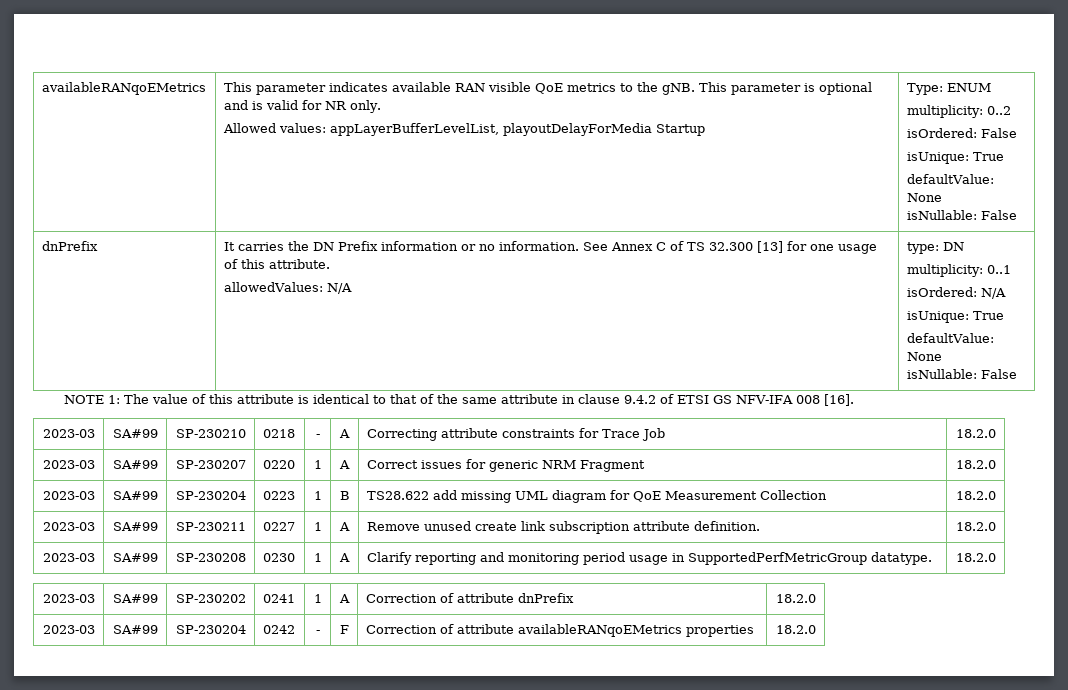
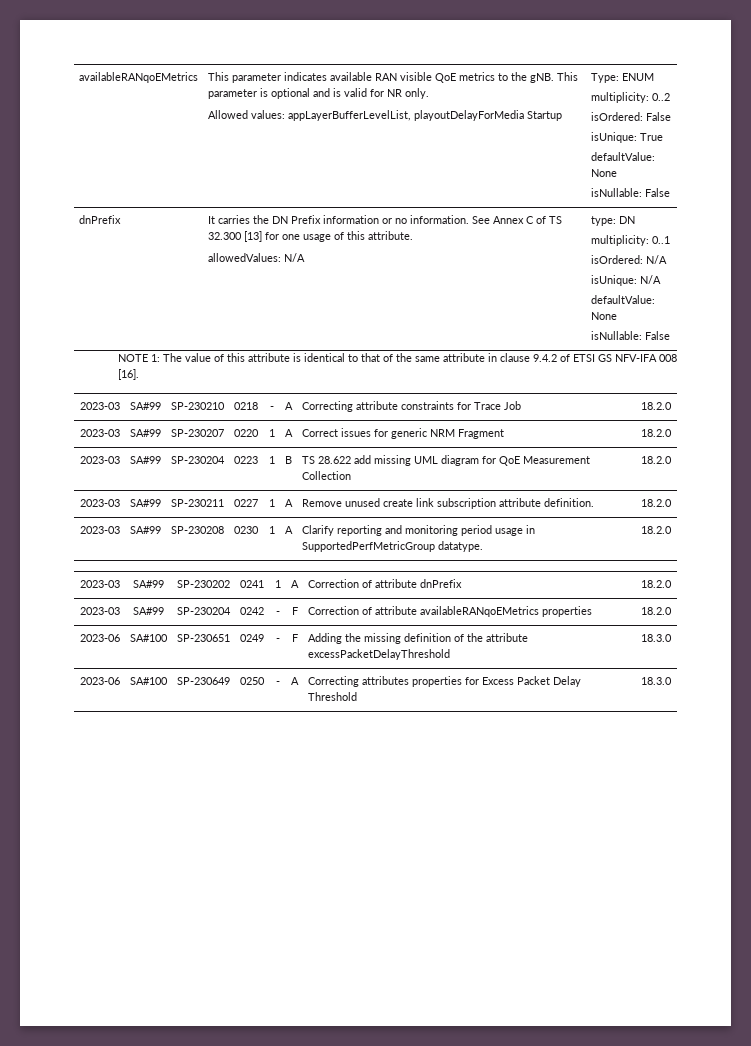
  dnPrefix | It carries the DN Prefix information or no information. See Annex C of TS 32.300 [13] for one usage of this attribute.
  allowedValues: N/A | type: DN
  multiplicity: 0..1
  isOrdered: N/A
- isUnique: True
+ isUnique: N/A
- 2023-03 | SA#99 | SP-230204 | 0223 | 1 | B | TS28.622 add missing UML diagram for QoE Measurement Collection | 18.2.0
+ 2023-03 | SA#99 | SP-230204 | 0223 | 1 | B | TS 28.622 add missing UML diagram for QoE Measurement Collection | 18.2.0
+ 2023-06 | SA#100 | SP-230651 | 0249 | - | F | Adding the missing definition of the attribute excessPacketDelayThreshold | 18.3.0
+ 2023-06 | SA#100 | SP-230649 | 0250 | - | A | Correcting attributes properties for Excess Packet Delay Threshold | 18.3.0

